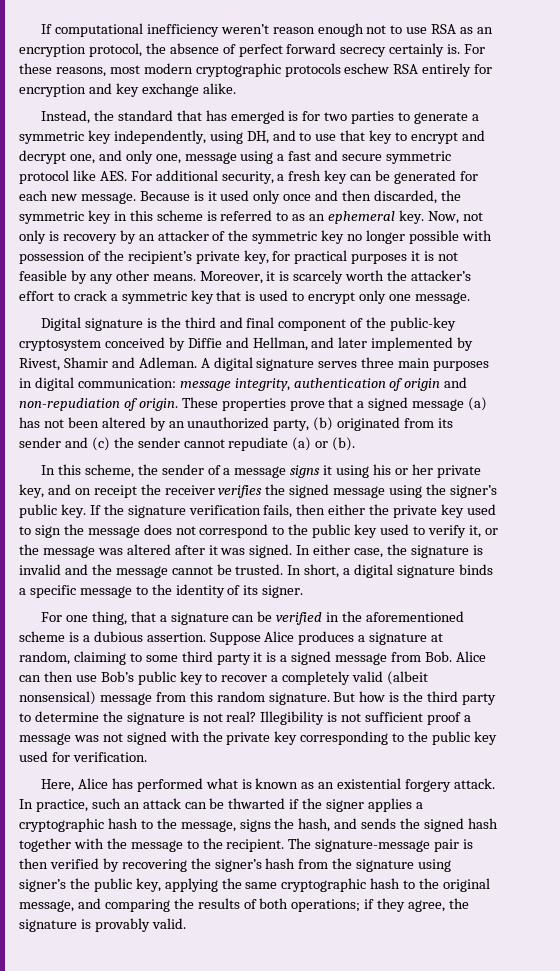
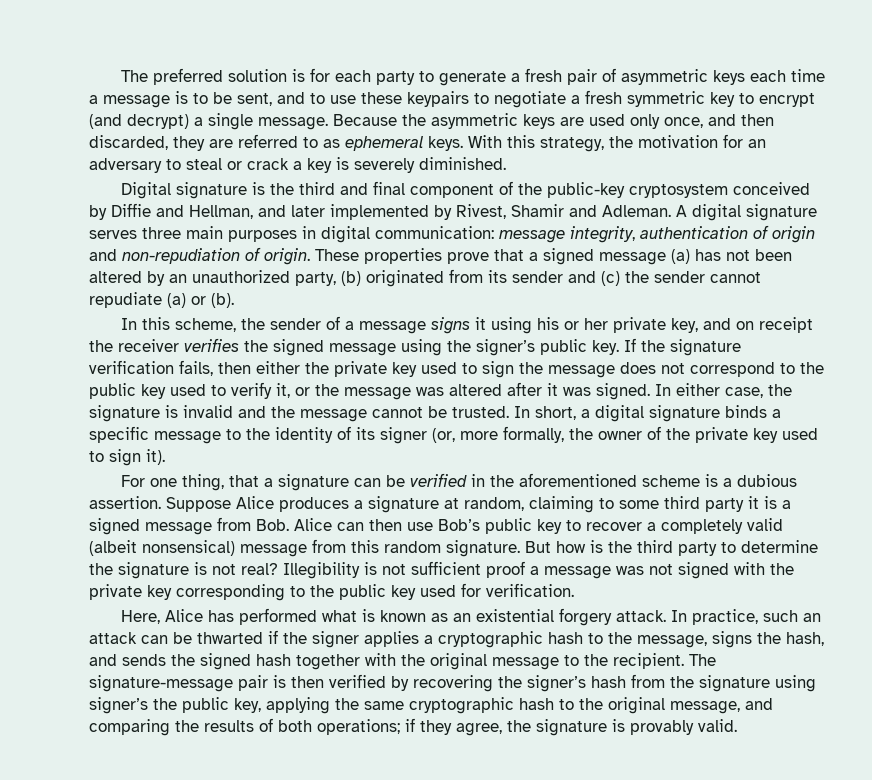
- If computational inefficiency weren’t reason enough not to use RSA as an encryption protocol, the absence of perfect forward secrecy certainly is. For these reasons, most modern cryptographic protocols eschew RSA entirely for encryption and key exchange alike.
- Instead, the standard that has emerged is for two parties to generate a symmetric key independently, using DH, and to use that key to encrypt and decrypt one, and only one, message using a fast and secure symmetric protocol like AES. For additional security, a fresh key can be generated for each new message. Because is it used only once and then discarded, the symmetric key in this scheme is referred to as an ephemeral key. Now, not only is recovery by an attacker of the symmetric key no longer possible with possession of the recipient’s private key, for practical purposes it is not feasible by any other means. Moreover, it is scarcely worth the attacker’s effort to crack a symmetric key that is used to encrypt only one message.
+ The preferred solution is for each party to generate a fresh pair of asymmetric keys each time a message is to be sent, and to use these keypairs to negotiate a fresh symmetric key to encrypt (and decrypt) a single message. Because the asymmetric keys are used only once, and then discarded, they are referred to as ephemeral keys. With this strategy, the motivation for an adversary to steal or crack a key is severely diminished.
- In short, a digital signature binds a specific message to the identity of its signer.
+ In short, a digital signature binds a specific message to the identity of its signer (or, more formally, the owner of the private key used to sign it).
- In practice, such an attack can be thwarted if the signer applies a cryptographic hash to the message, signs the hash, and sends the signed hash together with the message to the recipient.
+ In practice, such an attack can be thwarted if the signer applies a cryptographic hash to the message, signs the hash, and sends the signed hash together with the original message to the recipient.

